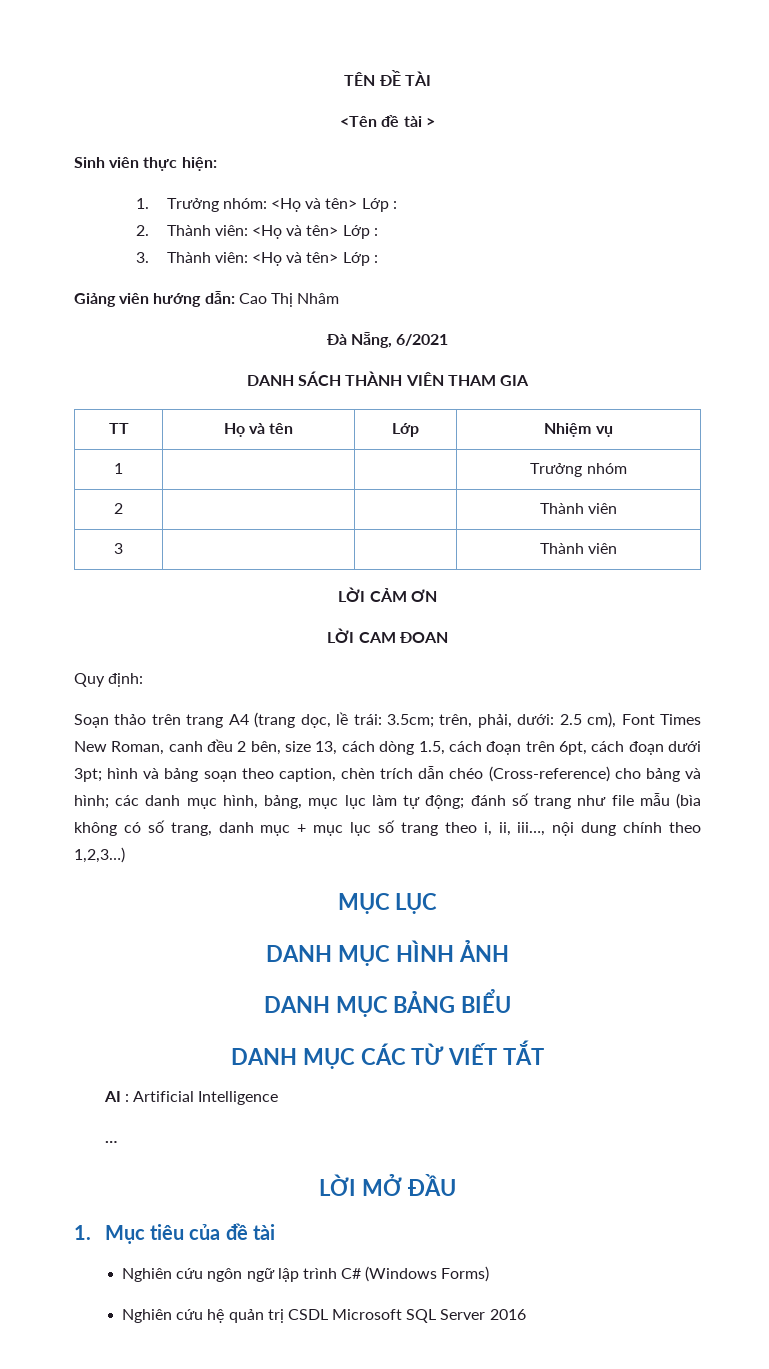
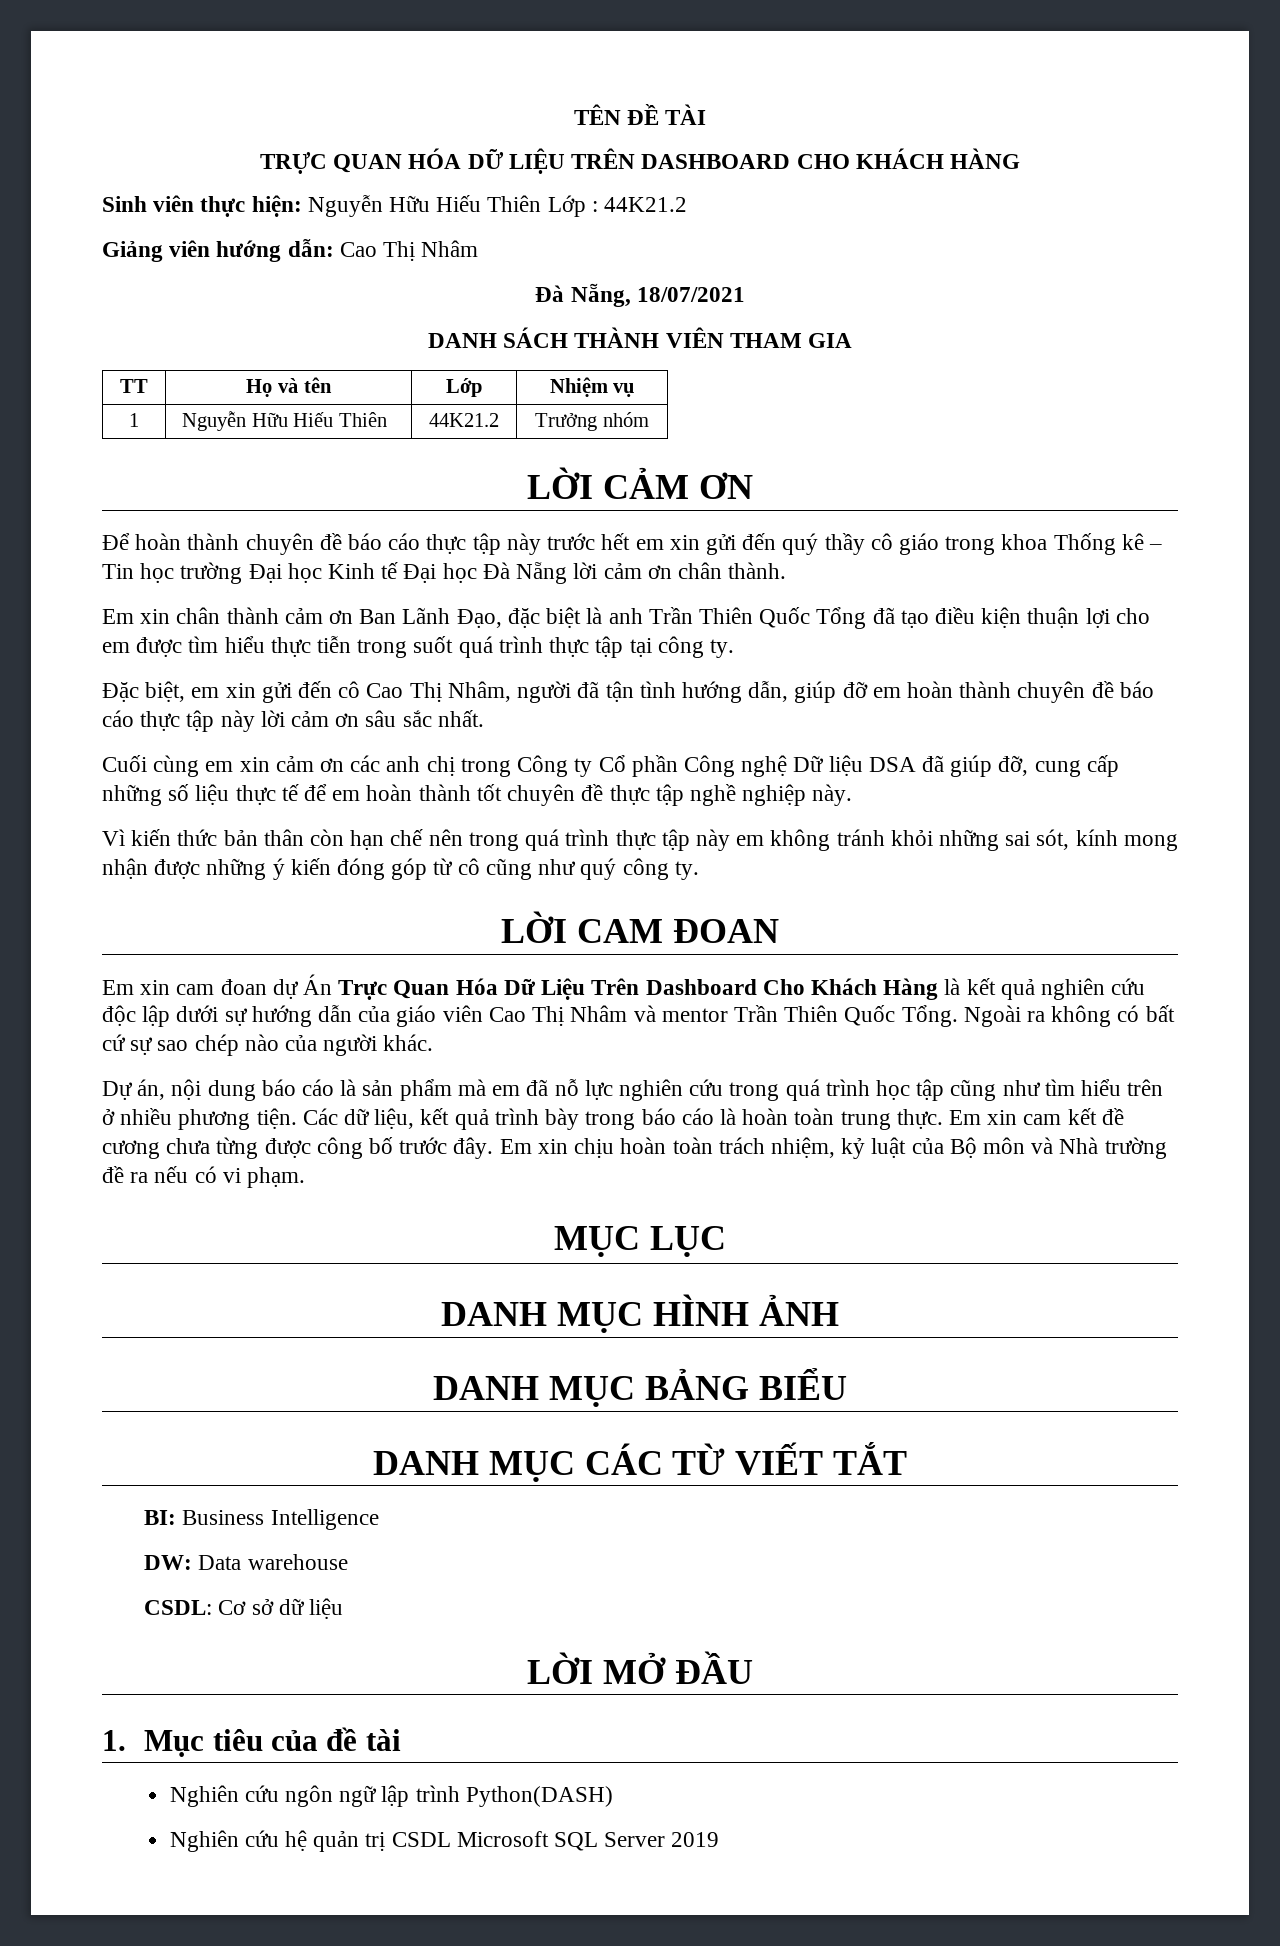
- <Tên đề tài >
- Sinh viên thực hiện:
- 1. Trưởng nhóm: <Họ và tên> Lớp :
- 2. Thành viên: <Họ và tên> Lớp :
- 3. Thành viên: <Họ và tên> Lớp :
+ TRỰC QUAN HÓA DỮ LIỆU TRÊN DASHBOARD CHO KHÁCH HÀNG
+ Sinh viên thực hiện: Nguyễn Hữu Hiếu Thiên Lớp : 44K21.2
- Đà Nẵng, 6/2021
+ Đà Nẵng, 18/07/2021
- 1 | | | Trưởng nhóm
- 2 | | | Thành viên
- 3 | | | Thành viên
+ 1 | Nguyễn Hữu Hiếu Thiên | 44K21.2 | Trưởng nhóm
  LỜI CẢM ƠN
+ Để hoàn thành chuyên đề báo cáo thực tập này trước hết em xin gửi đến quý thầy cô giáo trong khoa Thống kê – Tin học trường Đại học Kinh tế Đại học Đà Nẵng lời cảm ơn chân thành.
+ Em xin chân thành cảm ơn Ban Lãnh Đạo, đặc biệt là anh Trần Thiên Quốc Tổng đã tạo điều kiện thuận lợi cho em được tìm hiểu thực tiễn trong suốt quá trình thực tập tại công ty.
+ Đặc biệt, em xin gửi đến cô Cao Thị Nhâm, người đã tận tình hướng dẫn, giúp đỡ em hoàn thành chuyên đề báo cáo thực tập này lời cảm ơn sâu sắc nhất.
+ Cuối cùng em xin cảm ơn các anh chị trong Công ty Cổ phần Công nghệ Dữ liệu DSA đã giúp đỡ, cung cấp những số liệu thực tế để em hoàn thành tốt chuyên đề thực tập nghề nghiệp này.
+ Vì kiến thức bản thân còn hạn chế nên trong quá trình thực tập này em không tránh khỏi những sai sót, kính mong nhận được những ý kiến đóng góp từ cô cũng như quý công ty.
  LỜI CAM ĐOAN
- Quy định:
- Soạn thảo trên trang A4 (trang dọc, lề trái: 3.5cm; trên, phải, dưới: 2.5 cm), Font Times New Roman, canh đều 2 bên, size 13, cách dòng 1.5, cách đoạn trên 6pt, cách đoạn dưới 3pt; hình và bảng soạn theo caption, chèn trích dẫn chéo (Cross-reference) cho bảng và hình; các danh mục hình, bảng, mục lục làm tự động; đánh số trang như file mẫu (bìa không có số trang, danh mục + mục lục số trang theo i, ii, iii…, nội dung chính theo 1,2,3…)
+ Em xin cam đoan dự Án Trực Quan Hóa Dữ Liệu Trên Dashboard Cho Khách Hàng là kết quả nghiên cứu độc lập dưới sự hướng dẫn của giáo viên Cao Thị Nhâm và mentor Trần Thiên Quốc Tổng. Ngoài ra không có bất cứ sự sao chép nào của người khác.
+ Dự án, nội dung báo cáo là sản phẩm mà em đã nỗ lực nghiên cứu trong quá trình học tập cũng như tìm hiểu trên ở nhiều phương tiện. Các dữ liệu, kết quả trình bày trong báo cáo là hoàn toàn trung thực. Em xin cam kết đề cương chưa từng được công bố trước đây. Em xin chịu hoàn toàn trách nhiệm, kỷ luật của Bộ môn và Nhà trường đề ra nếu có vi phạm.
- AI : Artificial Intelligence
- …
+ BI: Business Intelligence
+ DW: Data warehouse
+ CSDL: Cơ sở dữ liệu
- Nghiên cứu ngôn ngữ lập trình C# (Windows Forms)
+ Nghiên cứu ngôn ngữ lập trình Python(DASH)
- Nghiên cứu hệ quản trị CSDL Microsoft SQL Server 2016
+ Nghiên cứu hệ quản trị CSDL Microsoft SQL Server 2019

